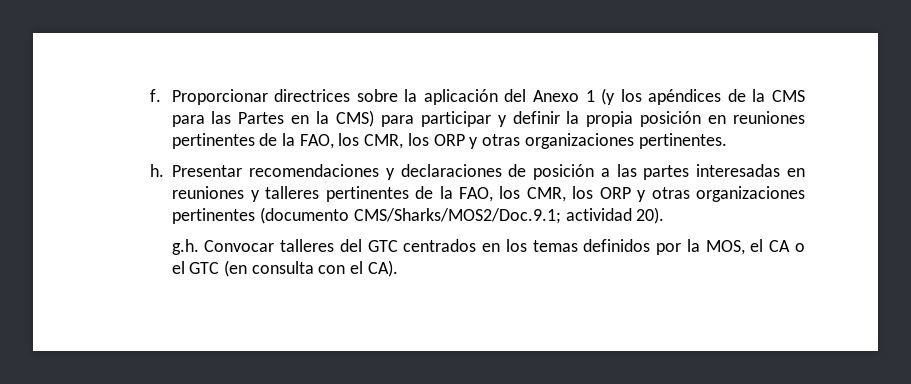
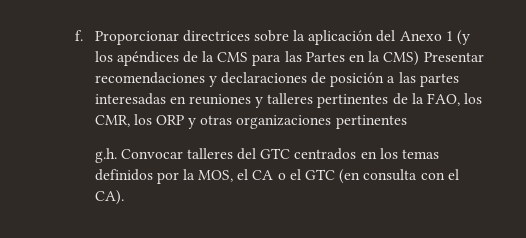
- Proporcionar directrices sobre la aplicación del Anexo 1 (y los apéndices de la CMS para las Partes en la CMS) para participar y definir la propia posición en reuniones pertinentes de la FAO, los CMR, los ORP y otras organizaciones pertinentes.
- h. Presentar recomendaciones y declaraciones de posición a las partes interesadas en reuniones y talleres pertinentes de la FAO, los CMR, los ORP y otras organizaciones pertinentes (documento CMS/Sharks/MOS2/Doc.9.1; actividad 20).
+ Proporcionar directrices sobre la aplicación del Anexo 1 (y los apéndices de la CMS para las Partes en la CMS) Presentar recomendaciones y declaraciones de posición a las partes interesadas en reuniones y talleres pertinentes de la FAO, los CMR, los ORP y otras organizaciones pertinentes

